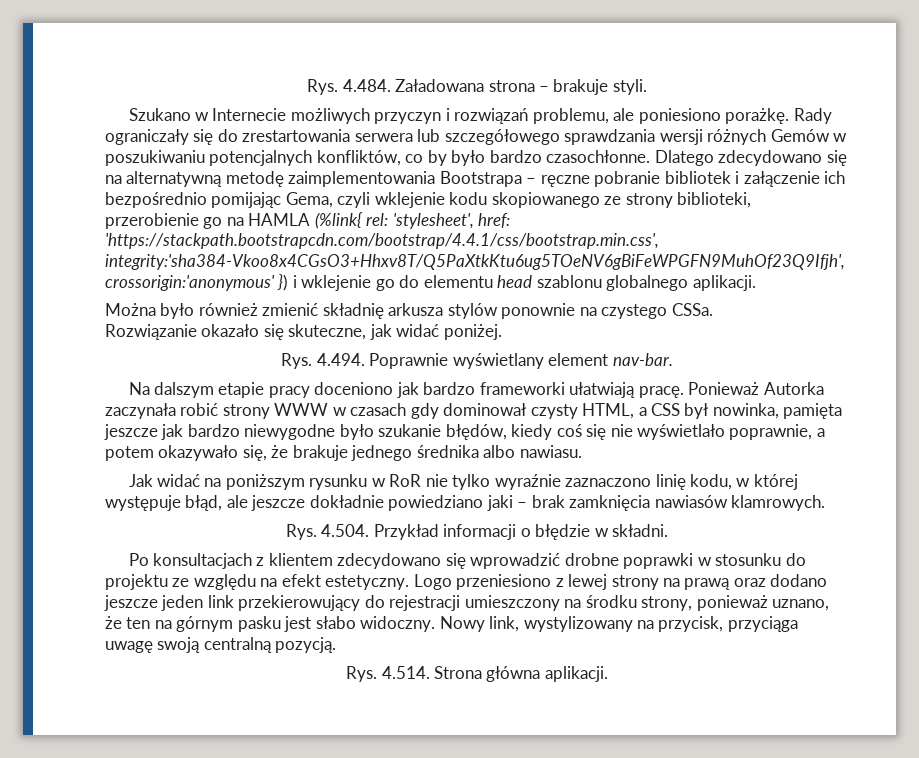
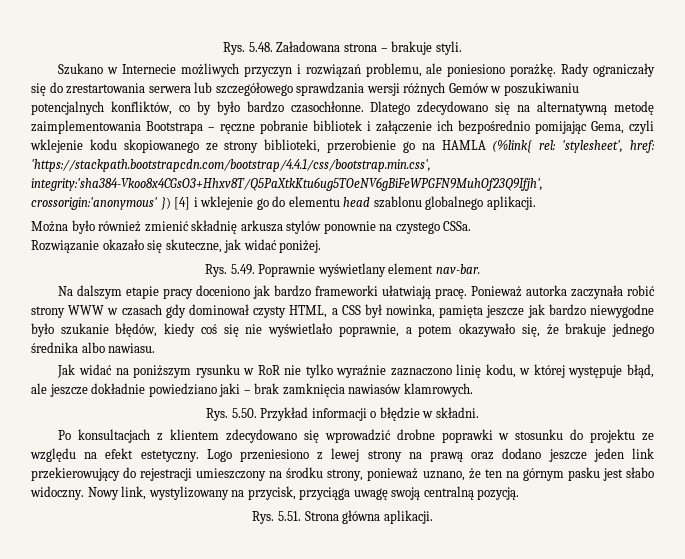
- Rys. 4.484. Załadowana strona – brakuje styli.
+ Rys. 5.48. Załadowana strona – brakuje styli.
- Dlatego zdecydowano się na alternatywną metodę zaimplementowania Bootstrapa – ręczne pobranie bibliotek i załączenie ich bezpośrednio pomijając Gema, czyli wklejenie kodu skopiowanego ze strony biblioteki, przerobienie go na HAMLA (%link{ rel: 'stylesheet', href: 'https://stackpath.bootstrapcdn.com/bootstrap/4.4.1/css/bootstrap.min.css', integrity:'sha384-Vkoo8x4CGsO3+Hhxv8T/Q5PaXtkKtu6ug5TOeNV6gBiFeWPGFN9MuhOf23Q9Ifjh', crossorigin:'anonymous' }) i wklejenie go do elementu head szablonu globalnego aplikacji.
+ Dlatego zdecydowano się na alternatywną metodę zaimplementowania Bootstrapa – ręczne pobranie bibliotek i załączenie ich bezpośrednio pomijając Gema, czyli wklejenie kodu skopiowanego ze strony biblioteki, przerobienie go na HAMLA (%link{ rel: 'stylesheet', href: 'https://stackpath.bootstrapcdn.com/bootstrap/4.4.1/css/bootstrap.min.css', integrity:'sha384-Vkoo8x4CGsO3+Hhxv8T/Q5PaXtkKtu6ug5TOeNV6gBiFeWPGFN9MuhOf23Q9Ifjh', crossorigin:'anonymous' }) [4] i wklejenie go do elementu head szablonu globalnego aplikacji.
- Rys. 4.494. Poprawnie wyświetlany element nav-bar.
+ Rys. 5.49. Poprawnie wyświetlany element nav-bar.
- Ponieważ Autorka zaczynała robić strony WWW w czasach gdy dominował czysty HTML, a CSS był nowinka, pamięta jeszcze jak bardzo niewygodne było szukanie błędów, kiedy coś się nie wyświetlało poprawnie, a potem okazywało się, że brakuje jednego średnika albo nawiasu.
+ Ponieważ autorka zaczynała robić strony WWW w czasach gdy dominował czysty HTML, a CSS był nowinka, pamięta jeszcze jak bardzo niewygodne było szukanie błędów, kiedy coś się nie wyświetlało poprawnie, a potem okazywało się, że brakuje jednego średnika albo nawiasu.
- Rys. 4.504. Przykład informacji o błędzie w składni.
+ Rys. 5.50. Przykład informacji o błędzie w składni.
- Rys. 4.514. Strona główna aplikacji.
+ Rys. 5.51. Strona główna aplikacji.

